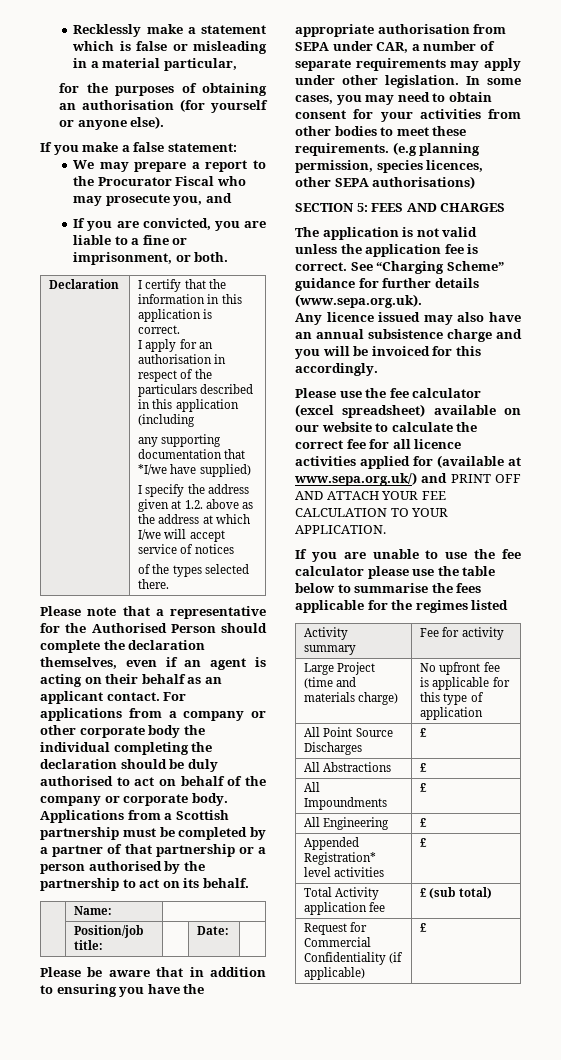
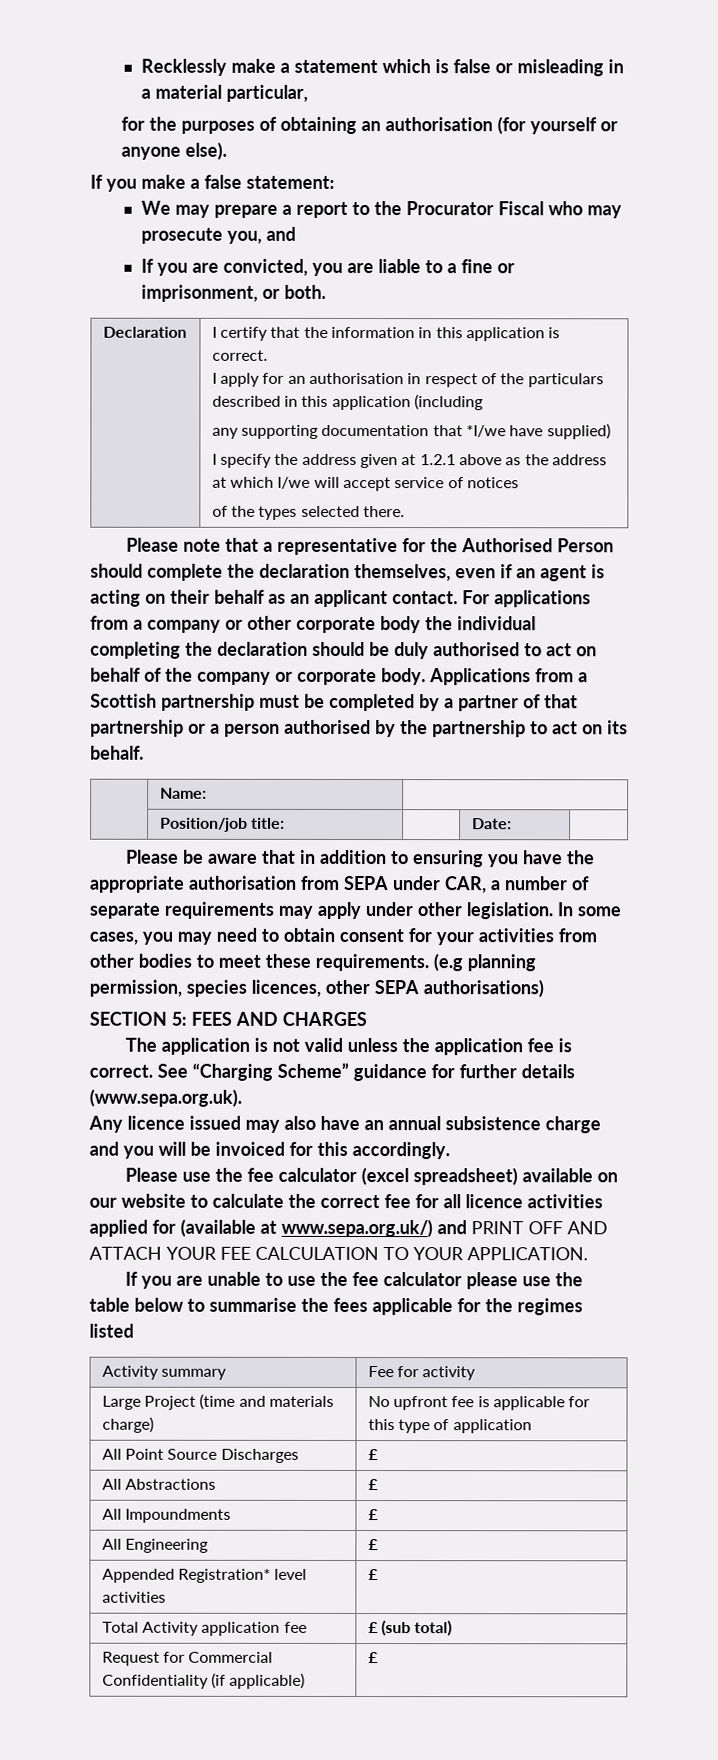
- I specify the address given at 1.2. above as the address at which I/we will accept service of notices
+ I specify the address given at 1.2.1 above as the address at which I/we will accept service of notices

